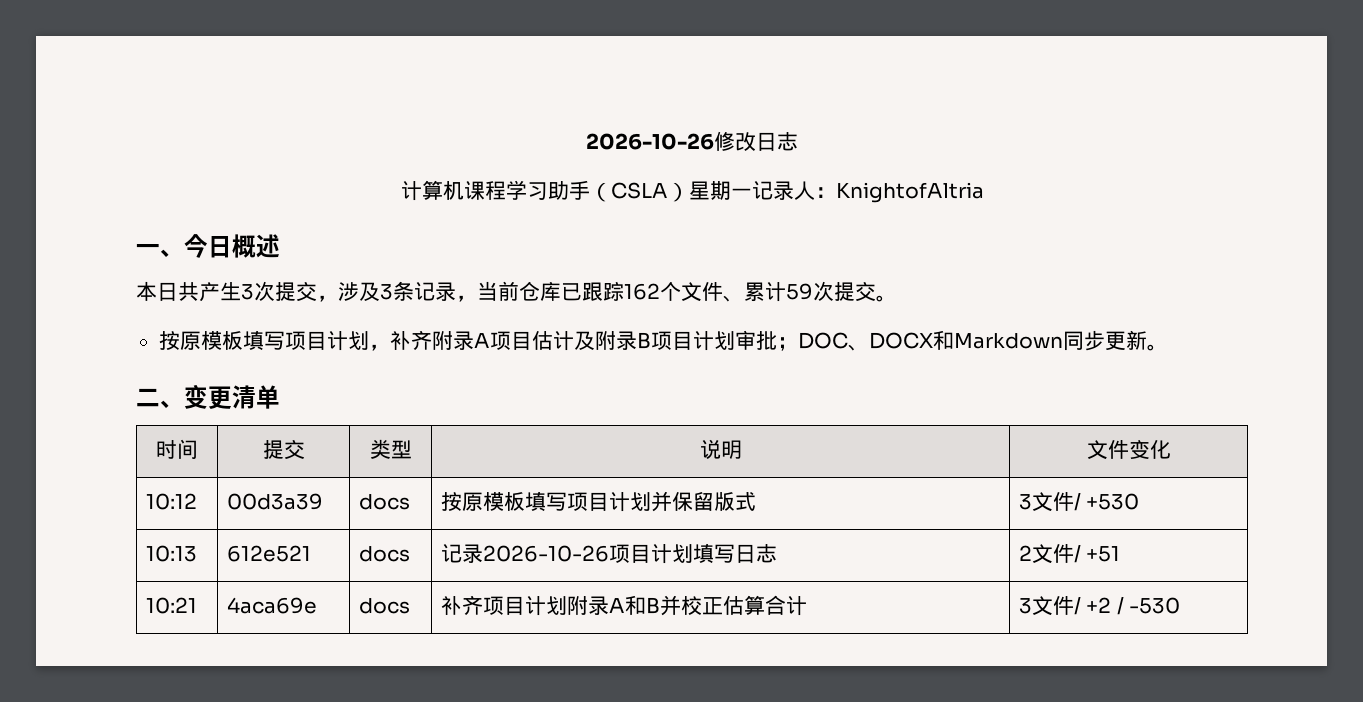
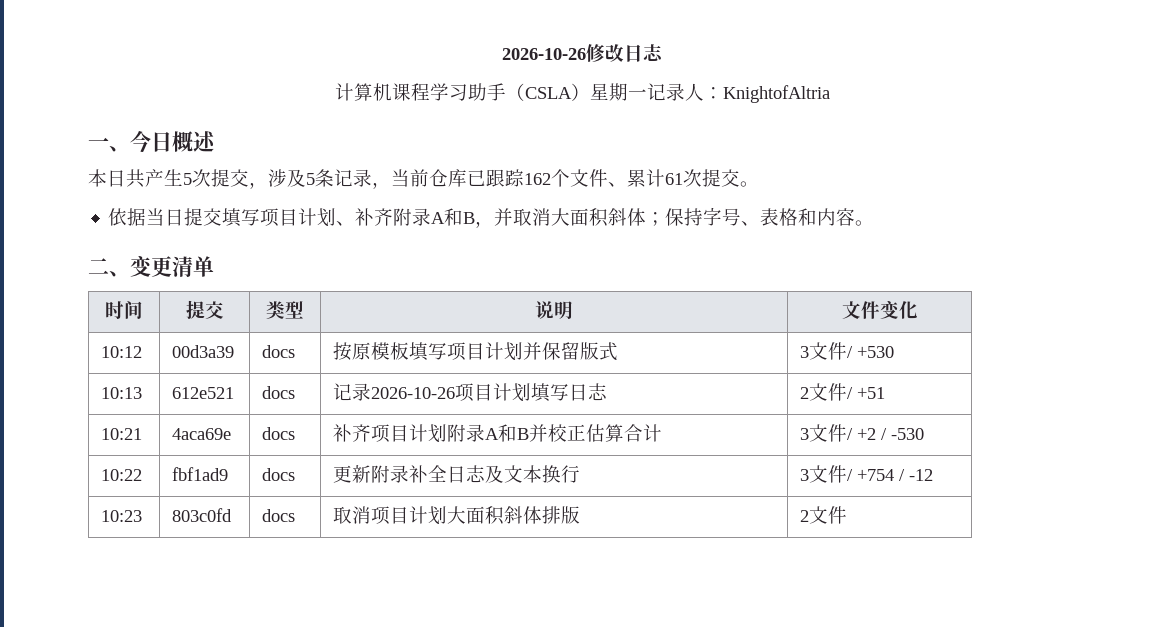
- 本日共产生3次提交，涉及3条记录，当前仓库已跟踪162个文件、累计59次提交。
+ 本日共产生5次提交，涉及5条记录，当前仓库已跟踪162个文件、累计61次提交。
- 按原模板填写项目计划，补齐附录A项目估计及附录B项目计划审批；DOC、DOCX和Markdown同步更新。
+ 依据当日提交填写项目计划、补齐附录A和B，并取消大面积斜体；保持字号、表格和内容。
+ 10:22 | fbf1ad9 | docs | 更新附录补全日志及文本换行 | 3文件/ +754 / -12
+ 10:23 | 803c0fd | docs | 取消项目计划大面积斜体排版 | 2文件

